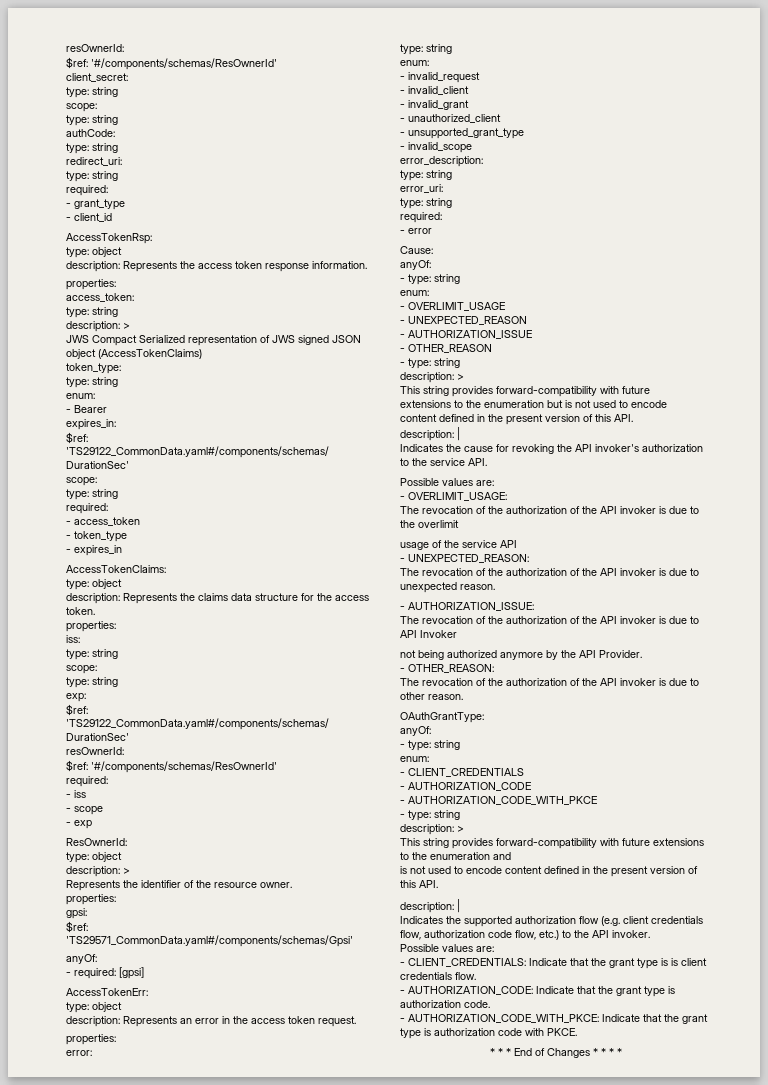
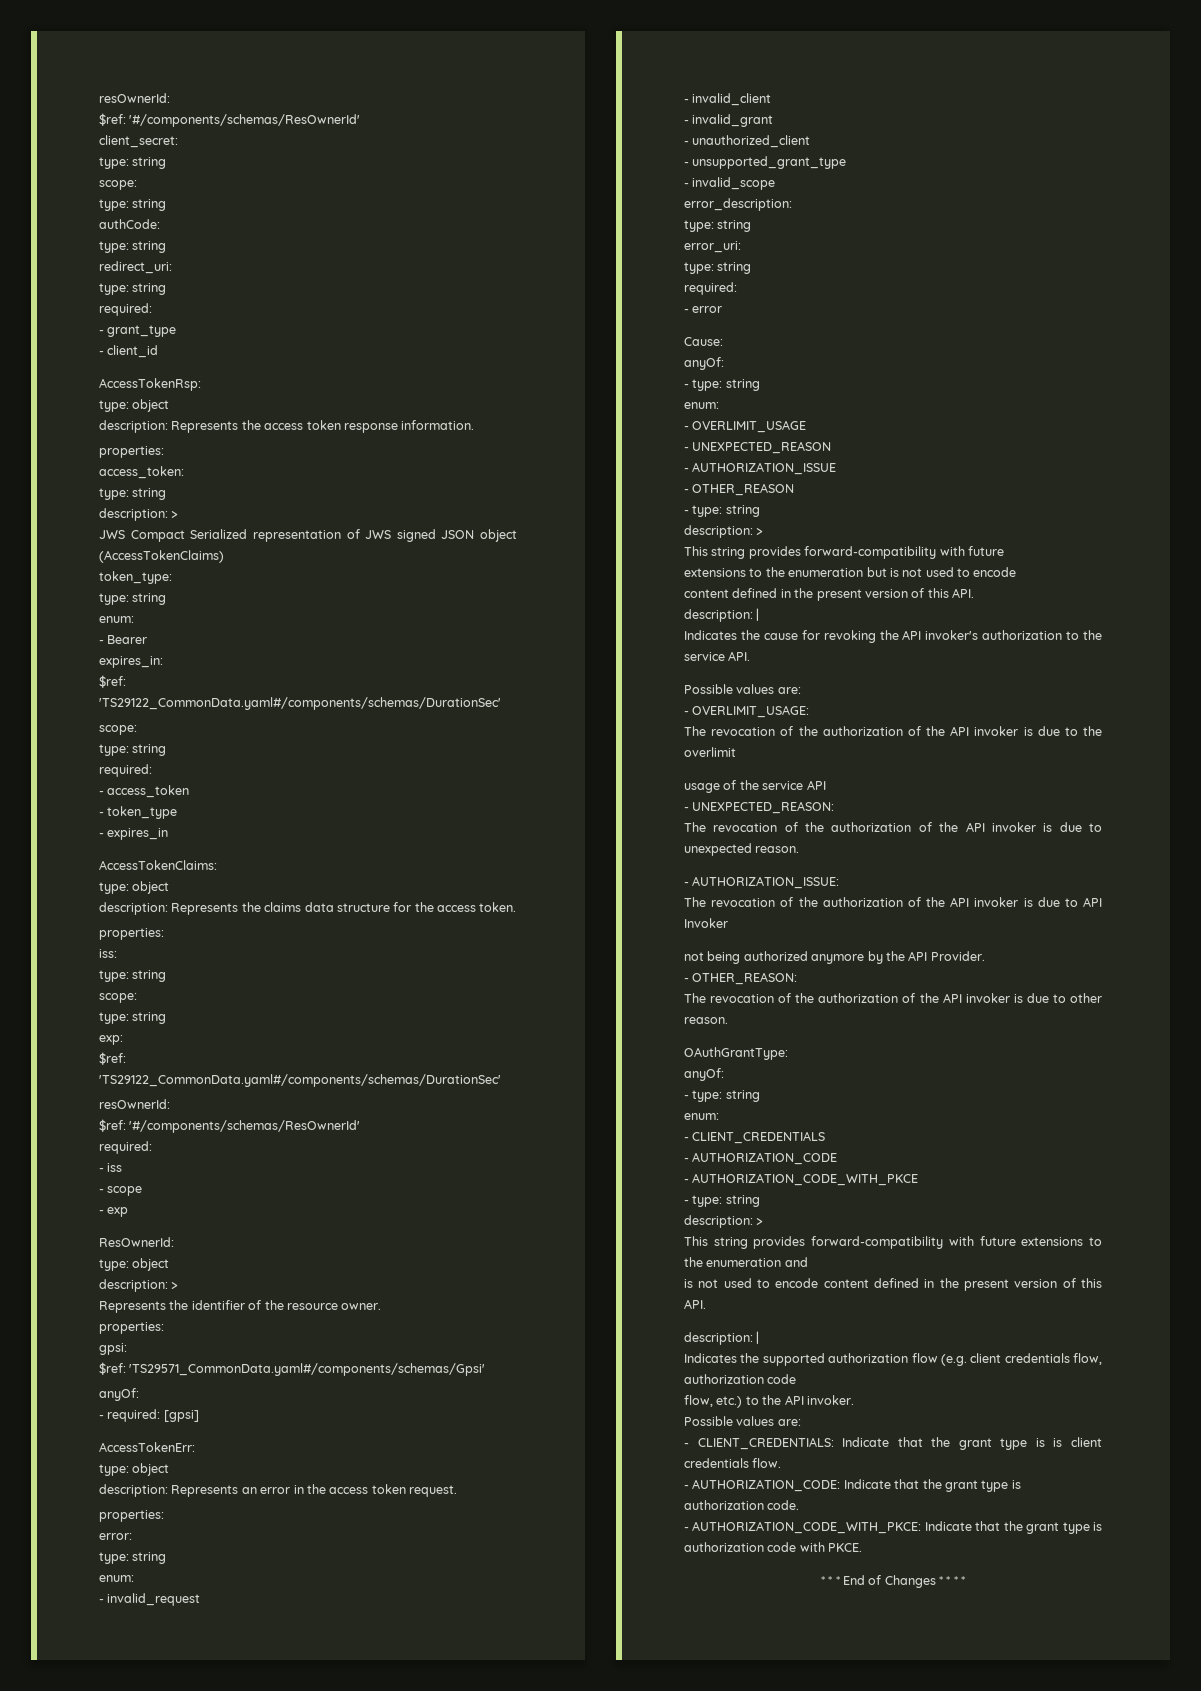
- Indicates the supported authorization flow (e.g. client credentials flow, authorization code flow, etc.) to the API invoker.
+ Indicates the supported authorization flow (e.g. client credentials flow, authorization code
+ flow, etc.) to the API invoker.

